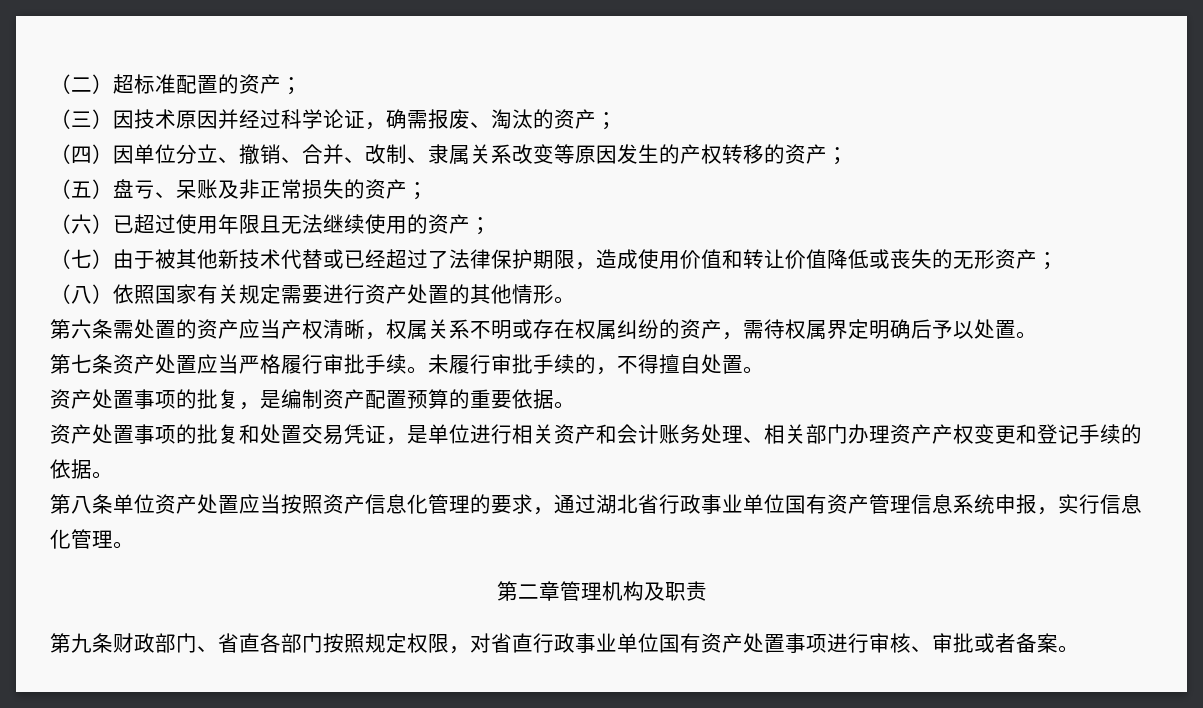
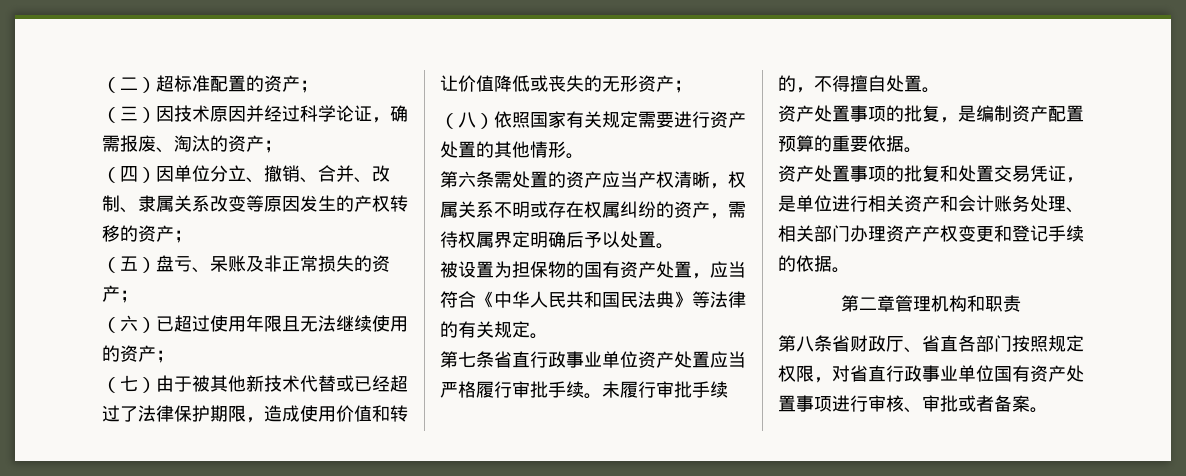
- 第七条资产处置应当严格履行审批手续。
+ 被设置为担保物的国有资产处置，应当符合《中华人民共和国民法典》等法律的有关规定。
+ 第七条省直行政事业单位资产处置应当严格履行审批手续。
- 第八条单位资产处置应当按照资产信息化管理的要求，通过湖北省行政事业单位国有资产管理信息系统申报，实行信息化管理。
- 第二章管理机构及职责
+ 第二章管理机构和职责
- 第九条财政部门、省直各部门按照规定权限，对省直行政事业单位国有资产处置事项进行审核、审批或者备案。
+ 第八条省财政厅、省直各部门按照规定权限，对省直行政事业单位国有资产处置事项进行审核、审批或者备案。

